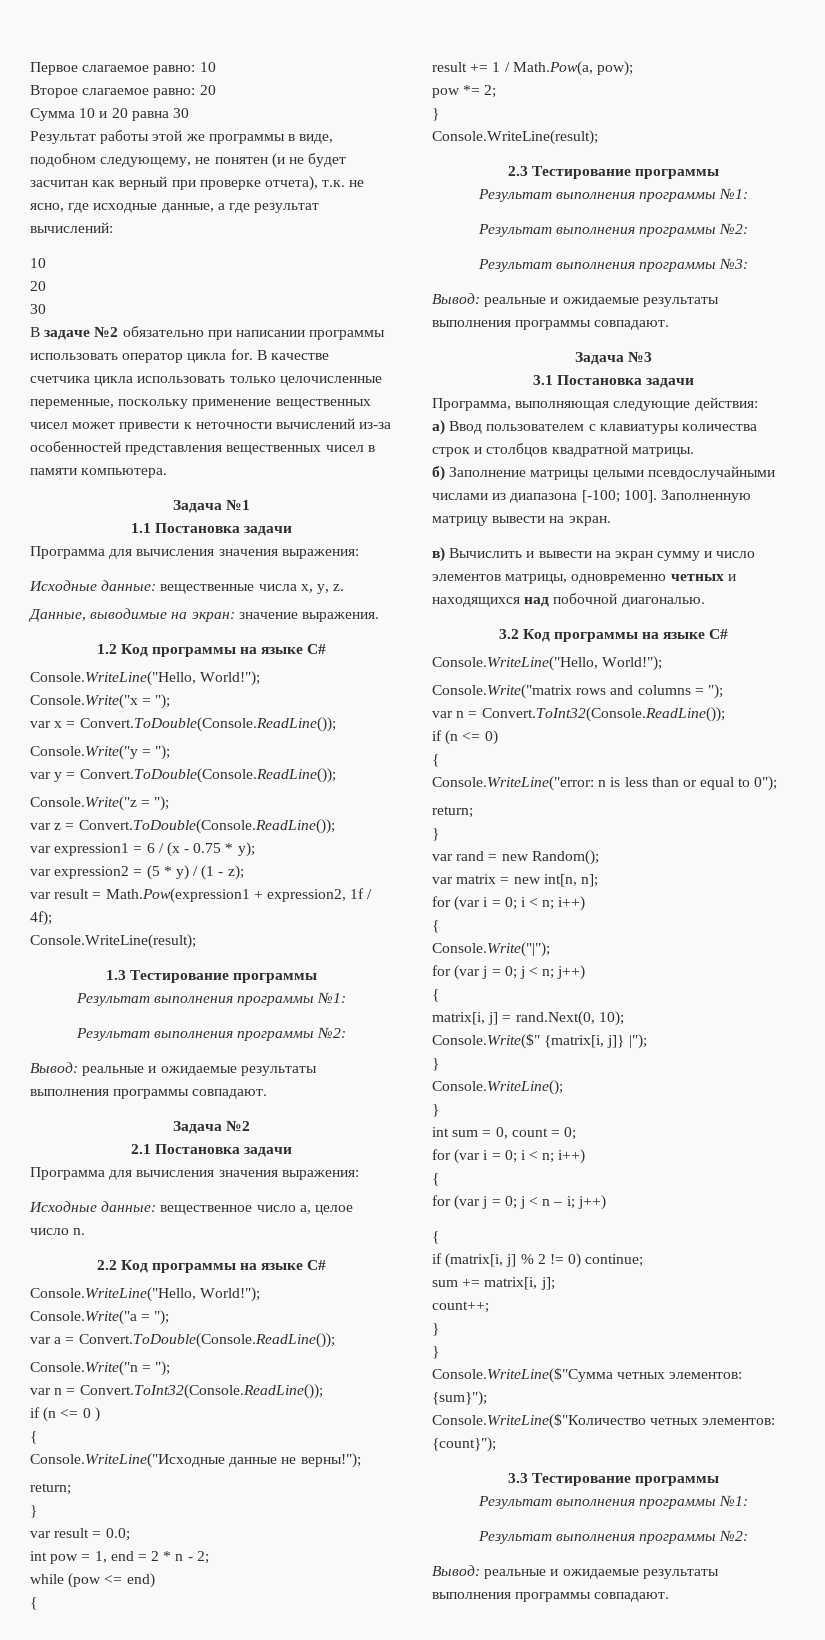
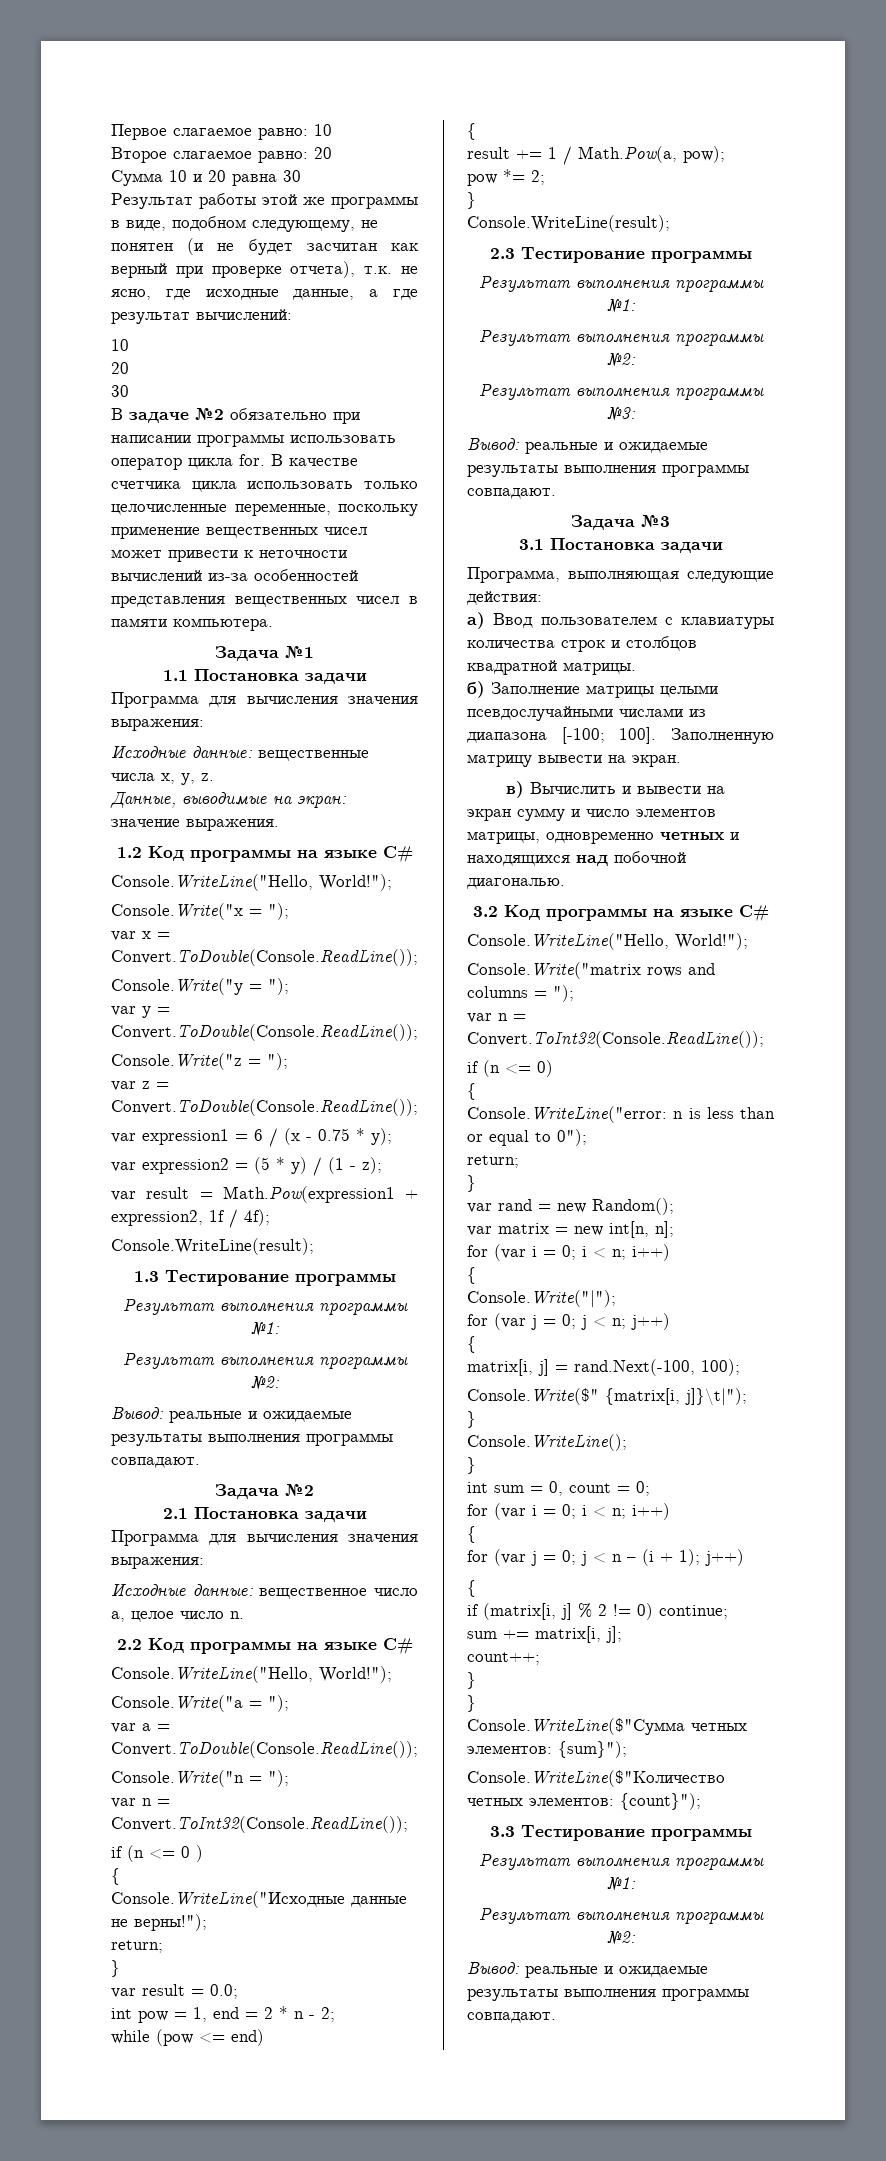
- matrix[i, j] = rand.Next(0, 10);
+ matrix[i, j] = rand.Next(-100, 100);
- Console.Write($" {matrix[i, j]} |");
+ Console.Write($" {matrix[i, j]}\t|");
- for (var j = 0; j < n – i; j++)
+ for (var j = 0; j < n – (i + 1); j++)

